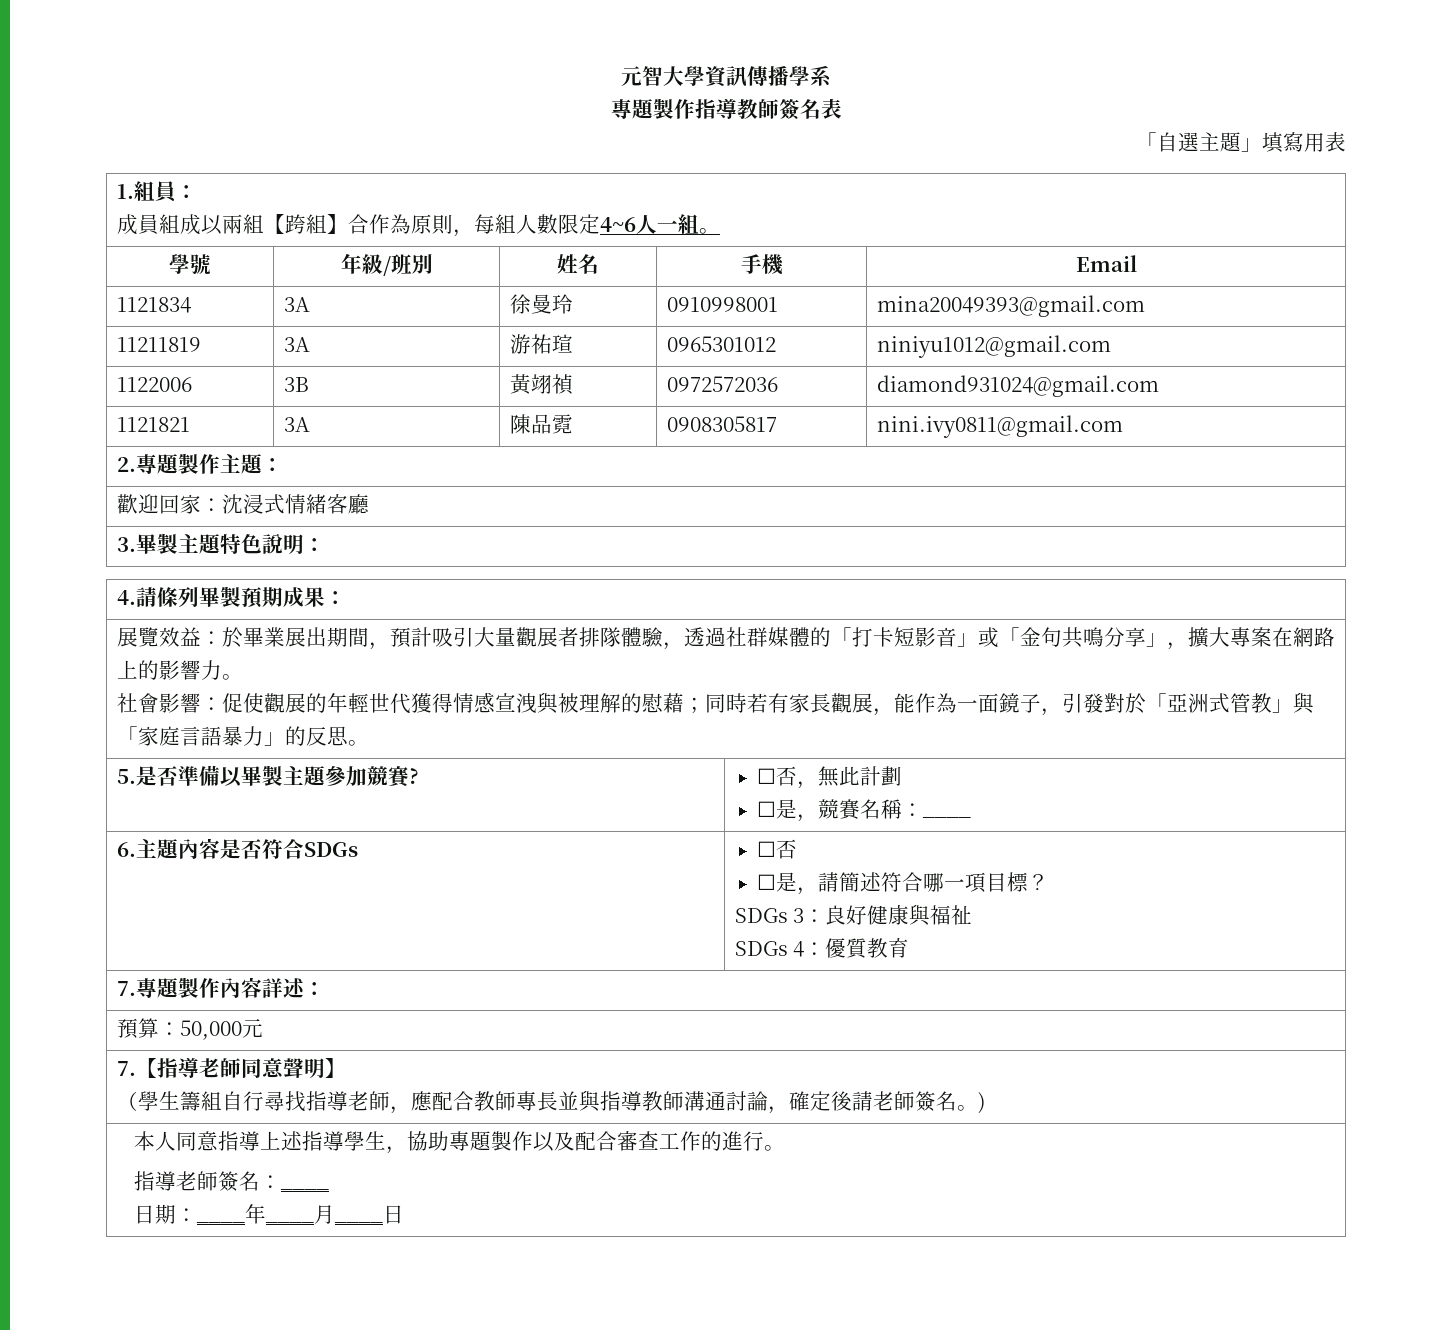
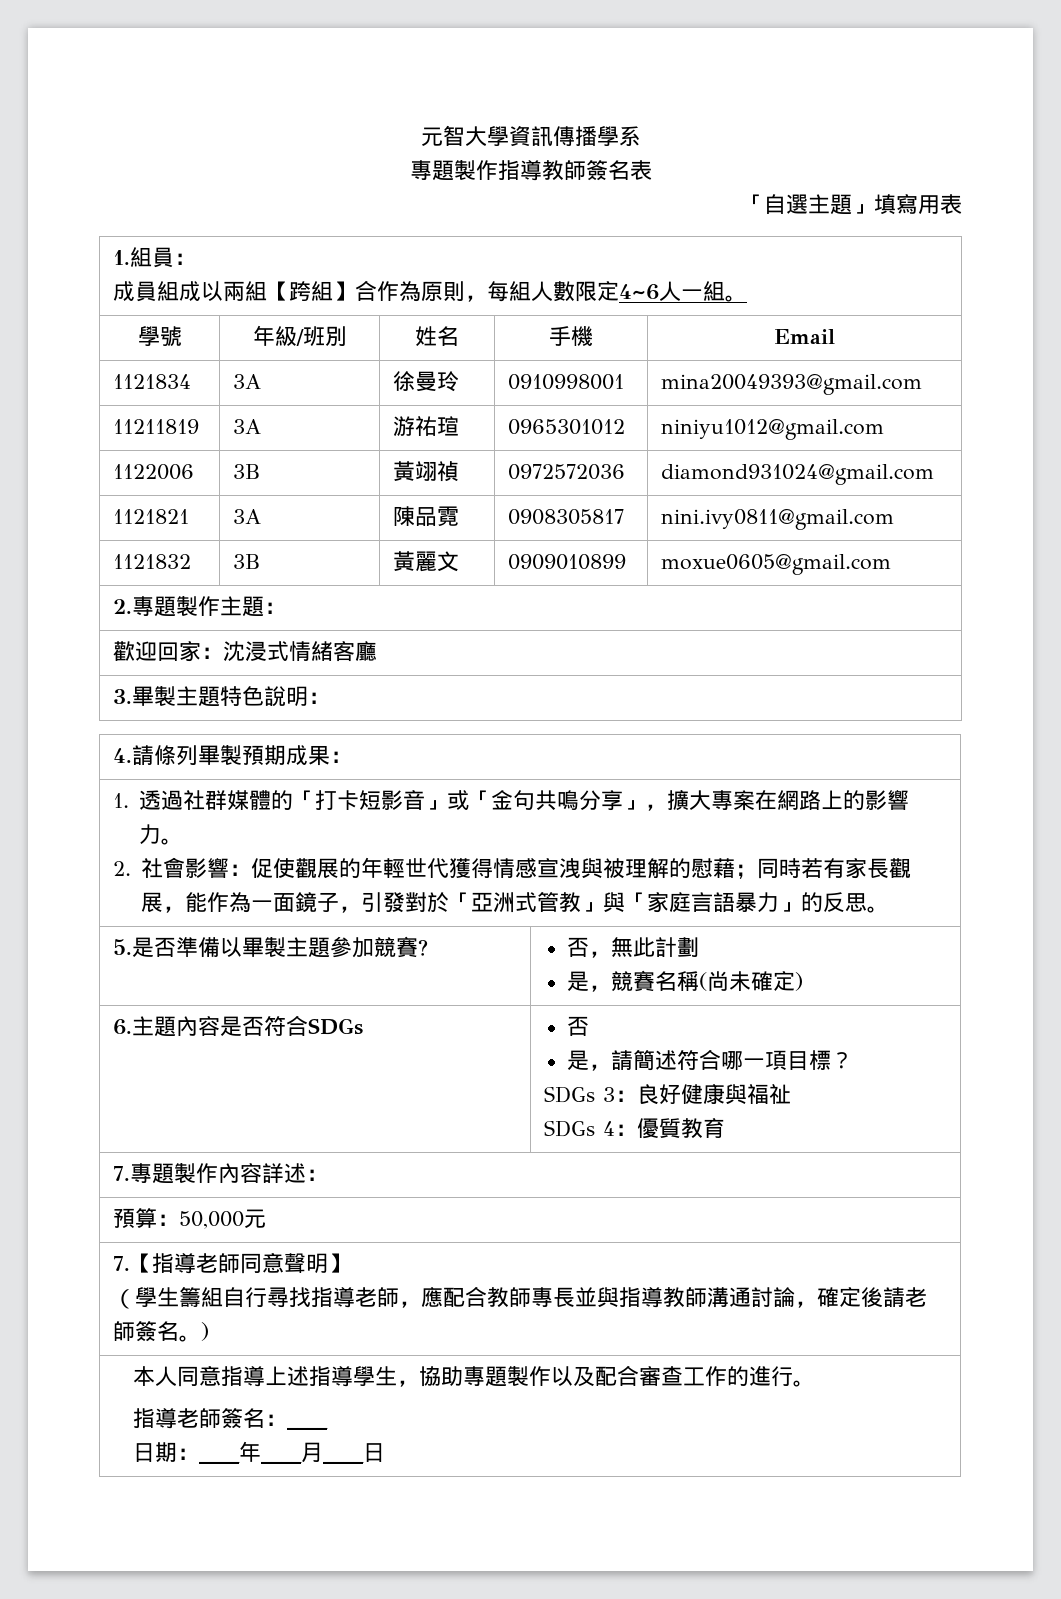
+ 1121832 | 3B | 黃麗文 | 0909010899 | moxue0605@gmail.com
- 展覽效益：於畢業展出期間，預計吸引大量觀展者排隊體驗，透過社群媒體的「打卡短影音」或「金句共鳴分享」，擴大專案在網路上的影響力。
+ 1.透過社群媒體的「打卡短影音」或「金句共鳴分享」，擴大專案在網路上的影響力。
- 社會影響：促使觀展的年輕世代獲得情感宣洩與被理解的慰藉；同時若有家長觀展，能作為一面鏡子，引發對於「亞洲式管教」與「家庭言語暴力」的反思。
+ 2.社會影響：促使觀展的年輕世代獲得情感宣洩與被理解的慰藉；同時若有家長觀展，能作為一面鏡子，引發對於「亞洲式管教」與「家庭言語暴力」的反思。
- 5.是否準備以畢製主題參加競賽? | ☐否，無此計劃
- ☐是，競賽名稱：____
+ 5.是否準備以畢製主題參加競賽? | 否，無此計劃
+ 是，競賽名稱(尚未確定)
- 6.主題內容是否符合SDGs | ☐否
- ☐是，請簡述符合哪一項目標？
+ 6.主題內容是否符合SDGs | 否
+ 是，請簡述符合哪一項目標？

